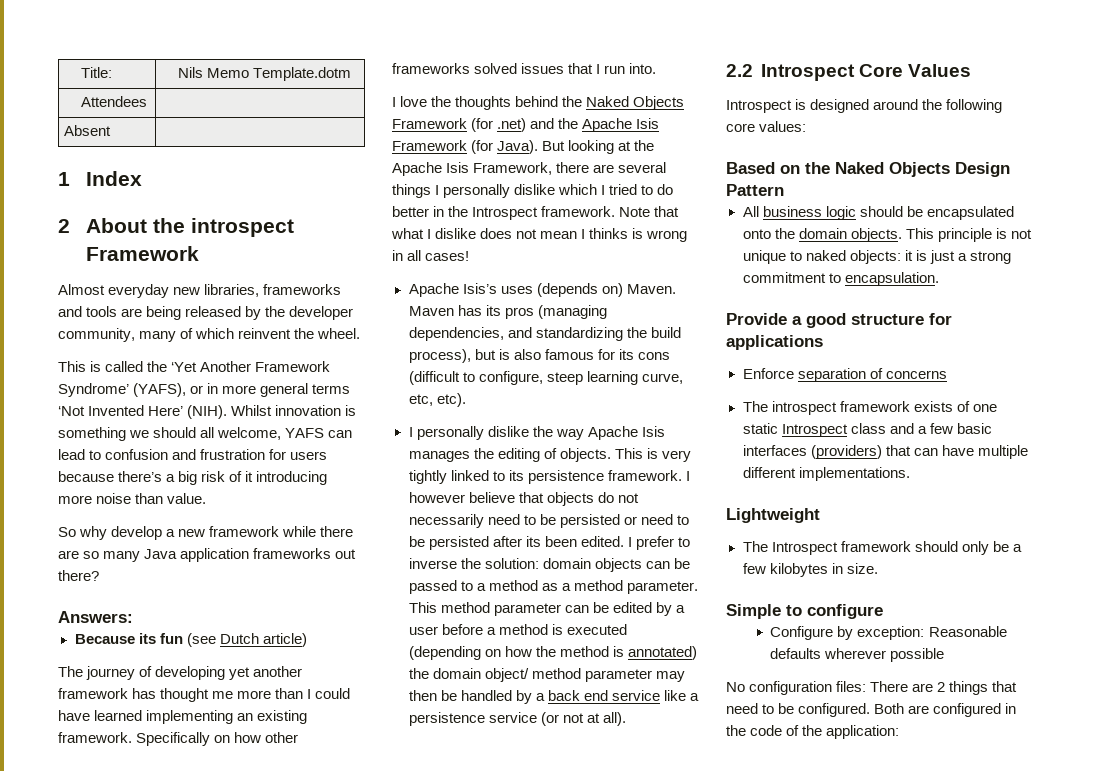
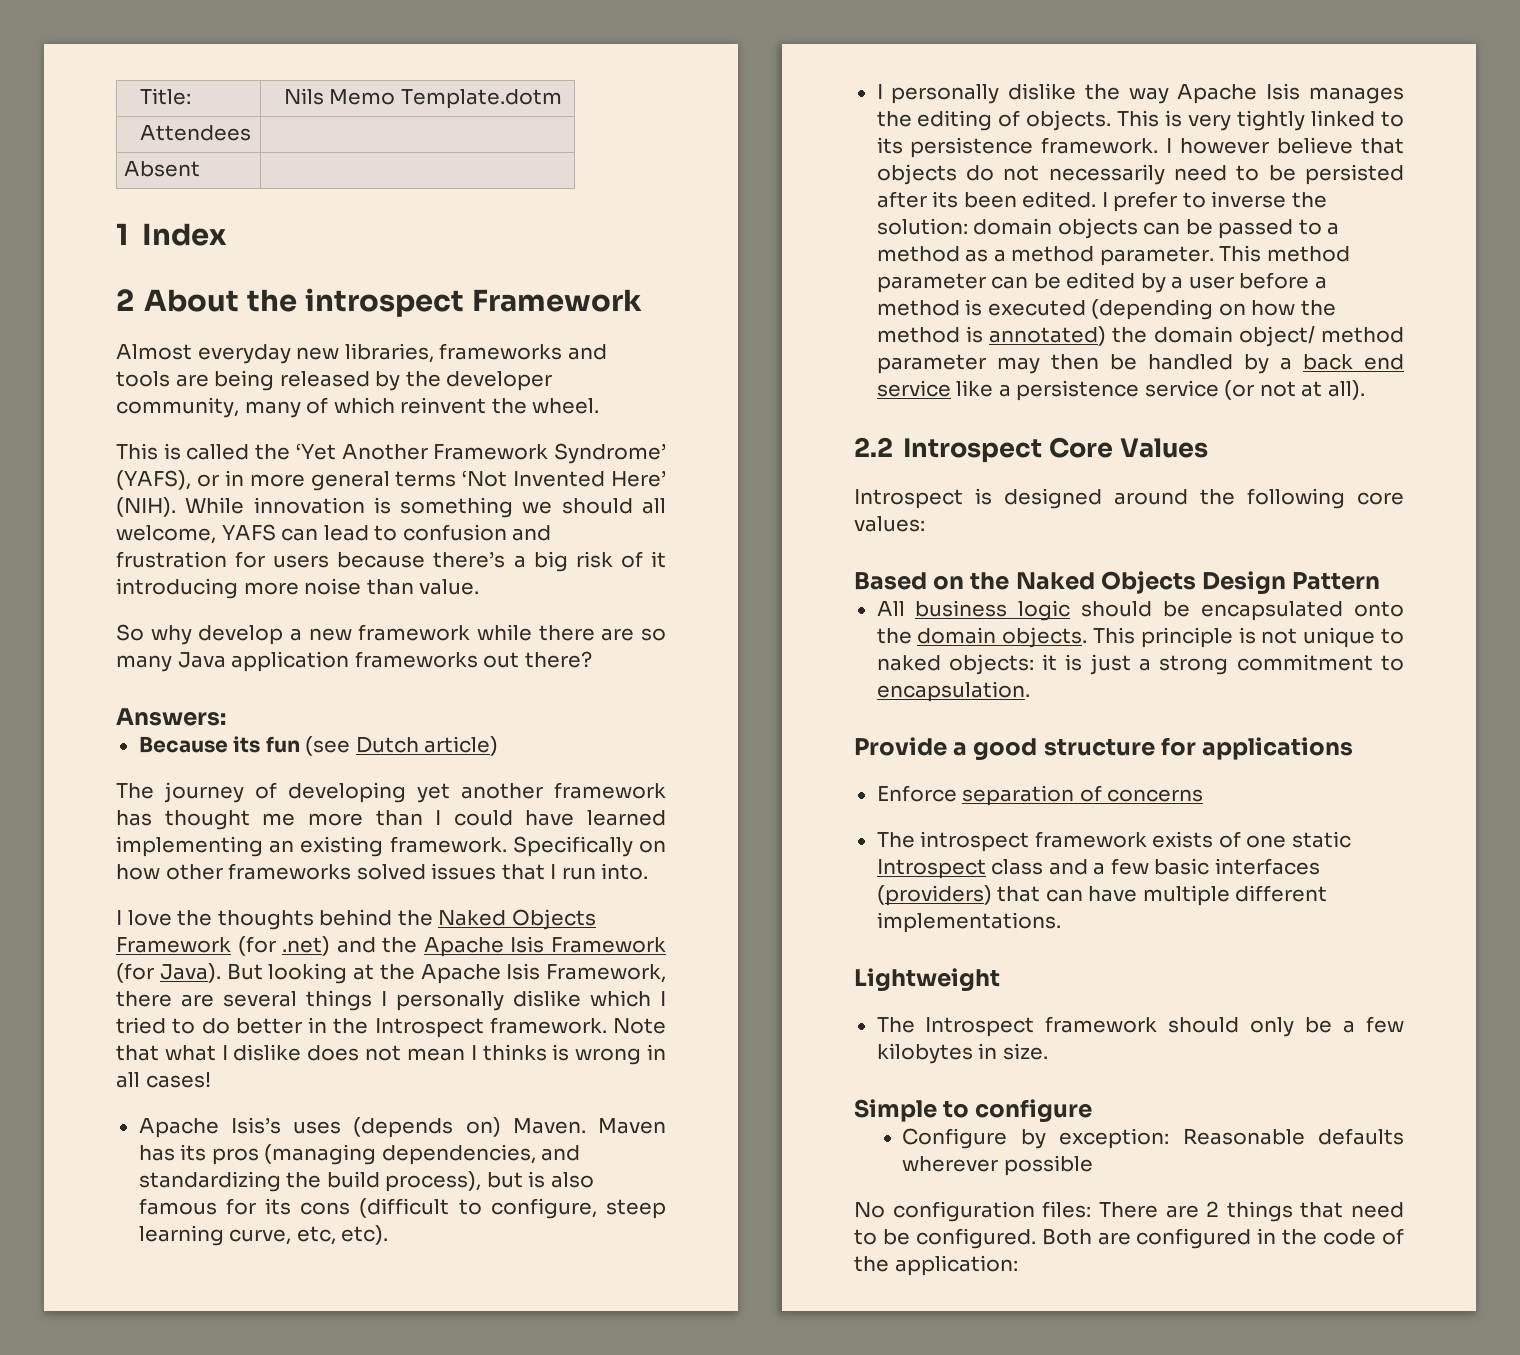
- Whilst innovation is something we should all welcome, YAFS can lead to confusion and frustration for users because there’s a big risk of it introducing more noise than value.
+ While innovation is something we should all welcome, YAFS can lead to confusion and frustration for users because there’s a big risk of it introducing more noise than value.
- I however believe that objects do not necessarily need to be persisted or need to be persisted after its been edited.
+ I however believe that objects do not necessarily need to be persisted after its been edited.

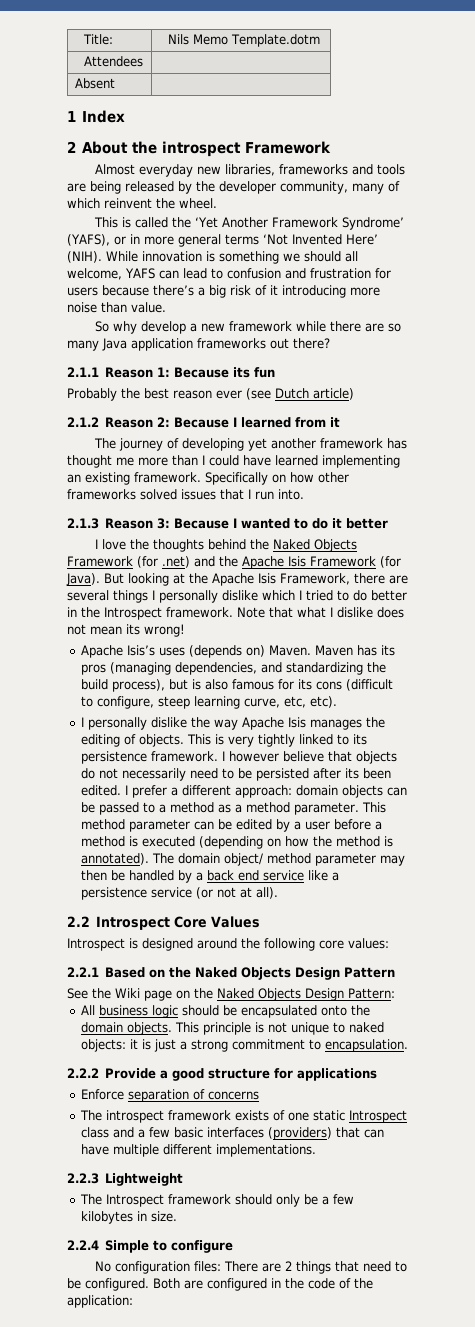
- Answers:
- Because its fun (see Dutch article)
+ 2.1.1 Reason 1: Because its fun
+ Probably the best reason ever (see Dutch article)
+ 2.1.2 Reason 2: Because I learned from it
+ 2.1.3 Reason 3: Because I wanted to do it better
- Note that what I dislike does not mean I thinks is wrong in all cases!
+ Note that what I dislike does not mean its wrong!
- I prefer to inverse the solution: domain objects can be passed to a method as a method parameter.
+ I prefer a different approach: domain objects can be passed to a method as a method parameter.
- This method parameter can be edited by a user before a method is executed (depending on how the method is annotated) the domain object/ method parameter may then be handled by a back end service like a persistence service (or not at all).
+ This method parameter can be edited by a user before a method is executed (depending on how the method is annotated). The domain object/ method parameter may then be handled by a back end service like a persistence service (or not at all).
- Based on the Naked Objects Design Pattern
+ 2.2.1 Based on the Naked Objects Design Pattern
+ See the Wiki page on the Naked Objects Design Pattern:
- Provide a good structure for applications
+ 2.2.2 Provide a good structure for applications
- Lightweight
+ 2.2.3 Lightweight
- Simple to configure
+ 2.2.4 Simple to configure
- Configure by exception: Reasonable defaults wherever possible

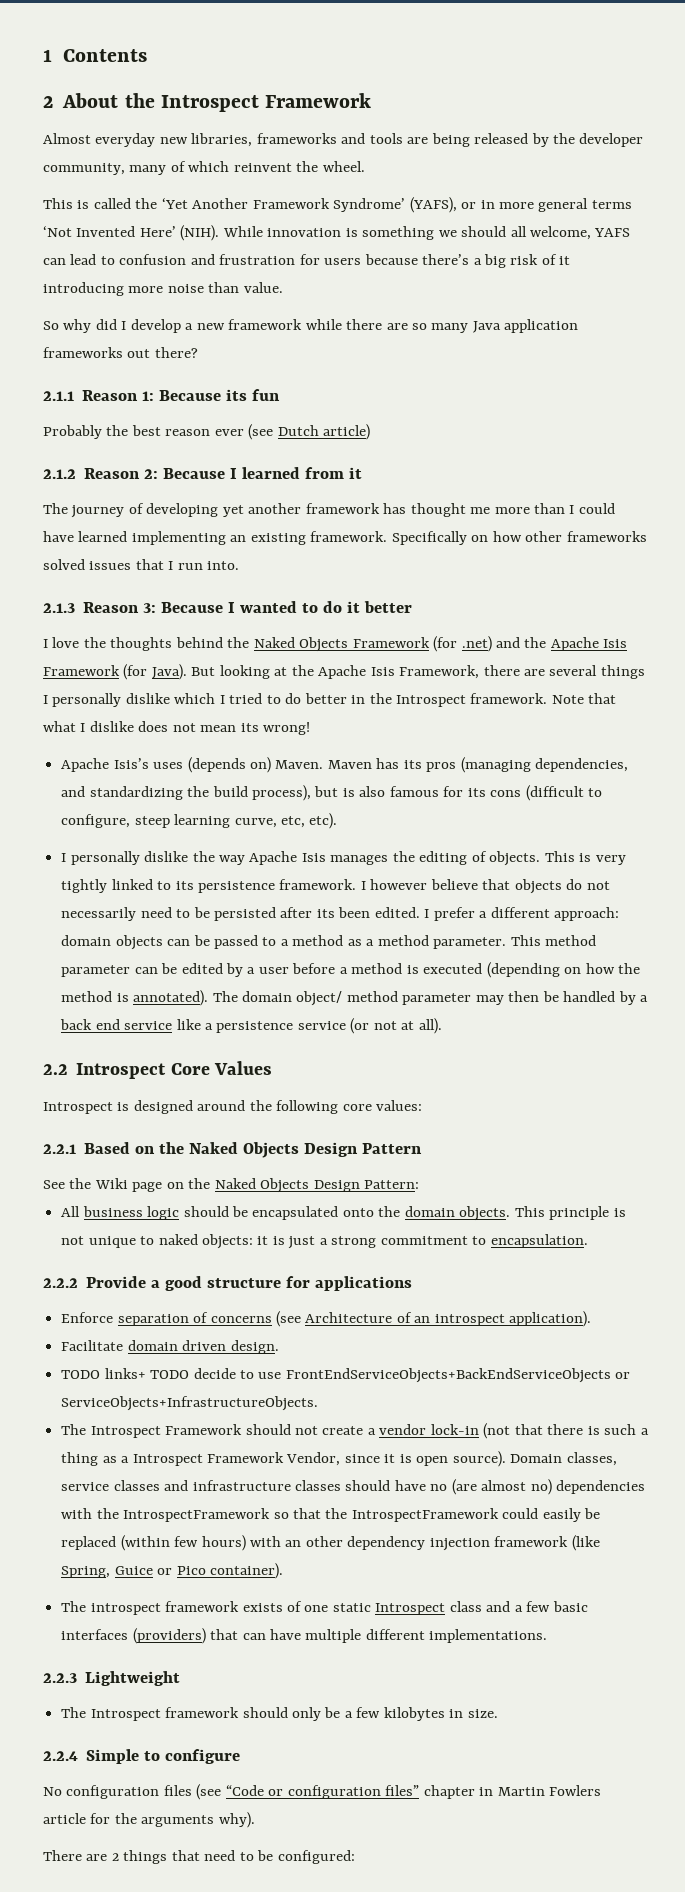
- Title: | Nils Memo Template.dotm
- Attendees |
- Absent |
- 1 Index
+ 1 Contents
- 2 About the introspect Framework
+ 2 About the Introspect Framework
- So why develop a new framework while there are so many Java application frameworks out there?
+ So why did I develop a new framework while there are so many Java application frameworks out there?
- Enforce separation of concerns
+ Enforce separation of concerns (see Architecture of an introspect application).
+ Facilitate domain driven design.
+ TODO links+ TODO decide to use FrontEndServiceObjects+BackEndServiceObjects or ServiceObjects+InfrastructureObjects.
+ The Introspect Framework should not create a vendor lock-in (not that there is such a thing as a Introspect Framework Vendor, since it is open source). Domain classes, service classes and infrastructure classes should have no (are almost no) dependencies with the IntrospectFramework so that the IntrospectFramework could easily be replaced (within few hours) with an other dependency injection framework (like Spring, Guice or Pico container).
- No configuration files: There are 2 things that need to be configured. Both are configured in the code of the application:
+ No configuration files (see “Code or configuration files” chapter in Martin Fowlers article for the arguments why).
+ There are 2 things that need to be configured:

